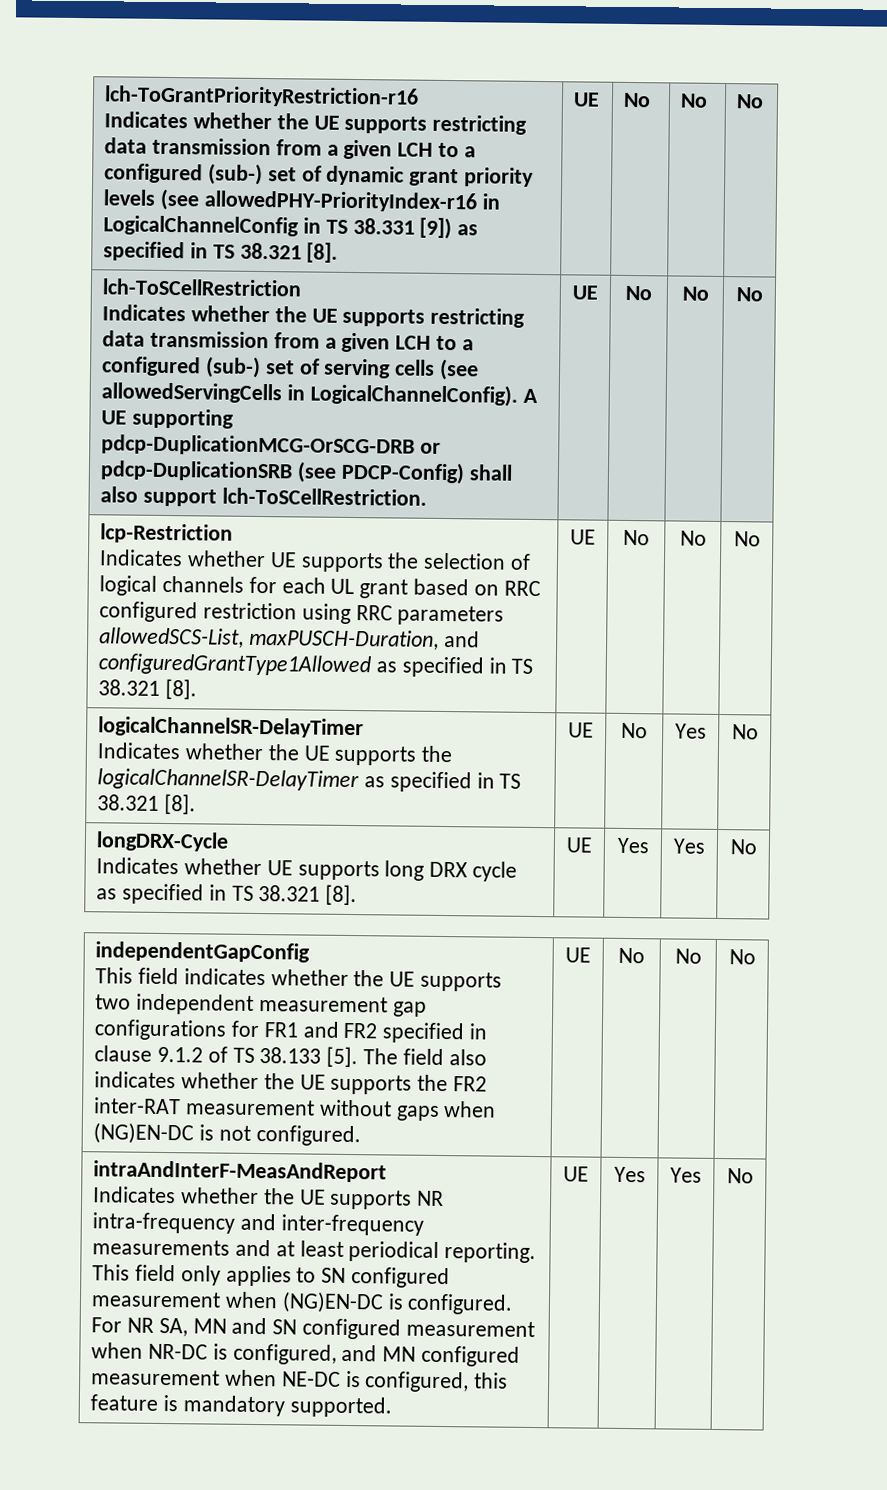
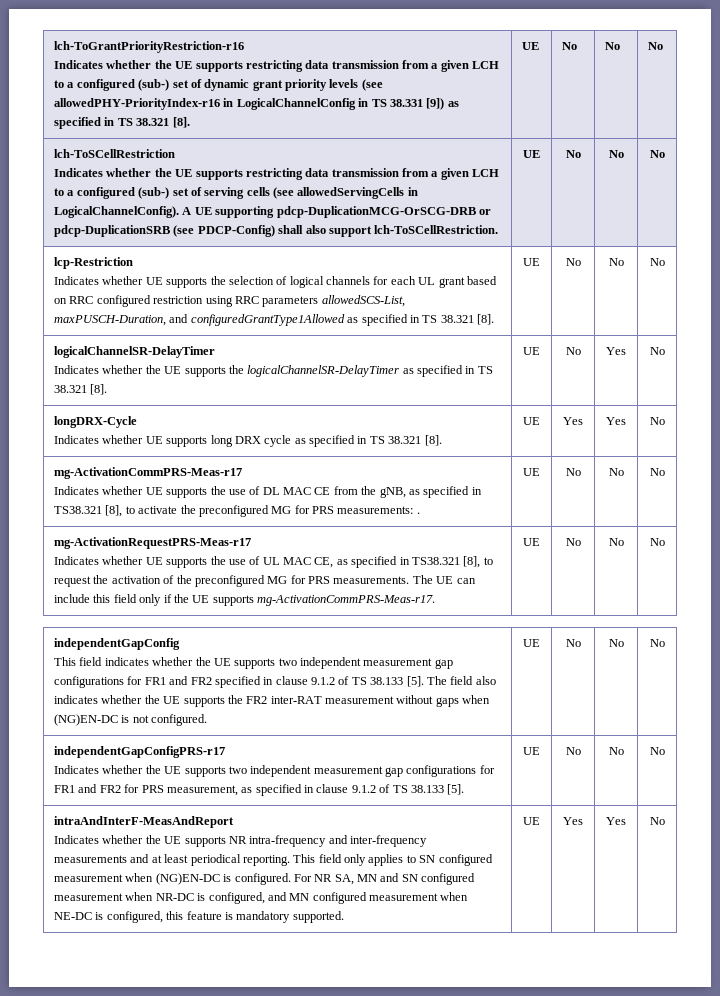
+ mg-ActivationCommPRS-Meas-r17
+ Indicates whether UE supports the use of DL MAC CE from the gNB, as specified in TS38.321 [8], to activate the preconfigured MG for PRS measurements: . | UE | No | No | No
+ mg-ActivationRequestPRS-Meas-r17
+ Indicates whether UE supports the use of UL MAC CE, as specified in TS38.321 [8], to request the activation of the preconfigured MG for PRS measurements. The UE can include this field only if the UE supports mg-ActivationCommPRS-Meas-r17. | UE | No | No | No
+ independentGapConfigPRS-r17
+ Indicates whether the UE supports two independent measurement gap configurations for FR1 and FR2 for PRS measurement, as specified in clause 9.1.2 of TS 38.133 [5]. | UE | No | No | No

